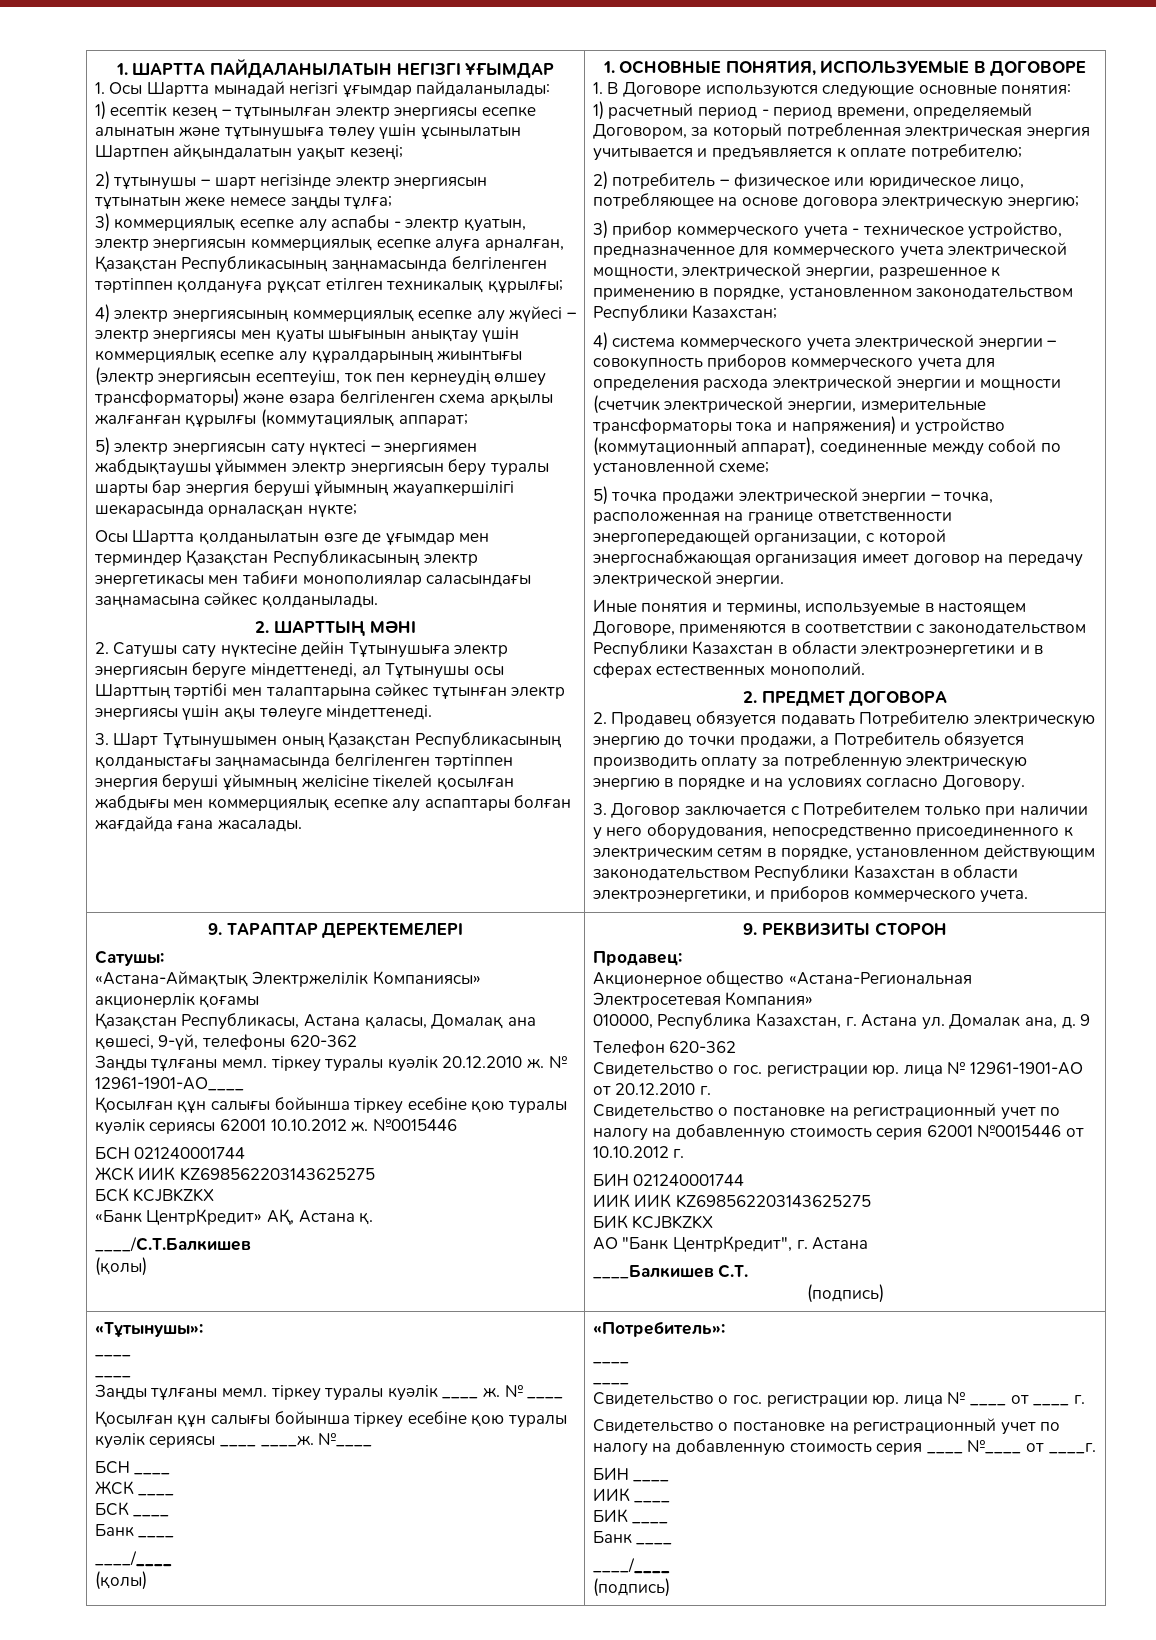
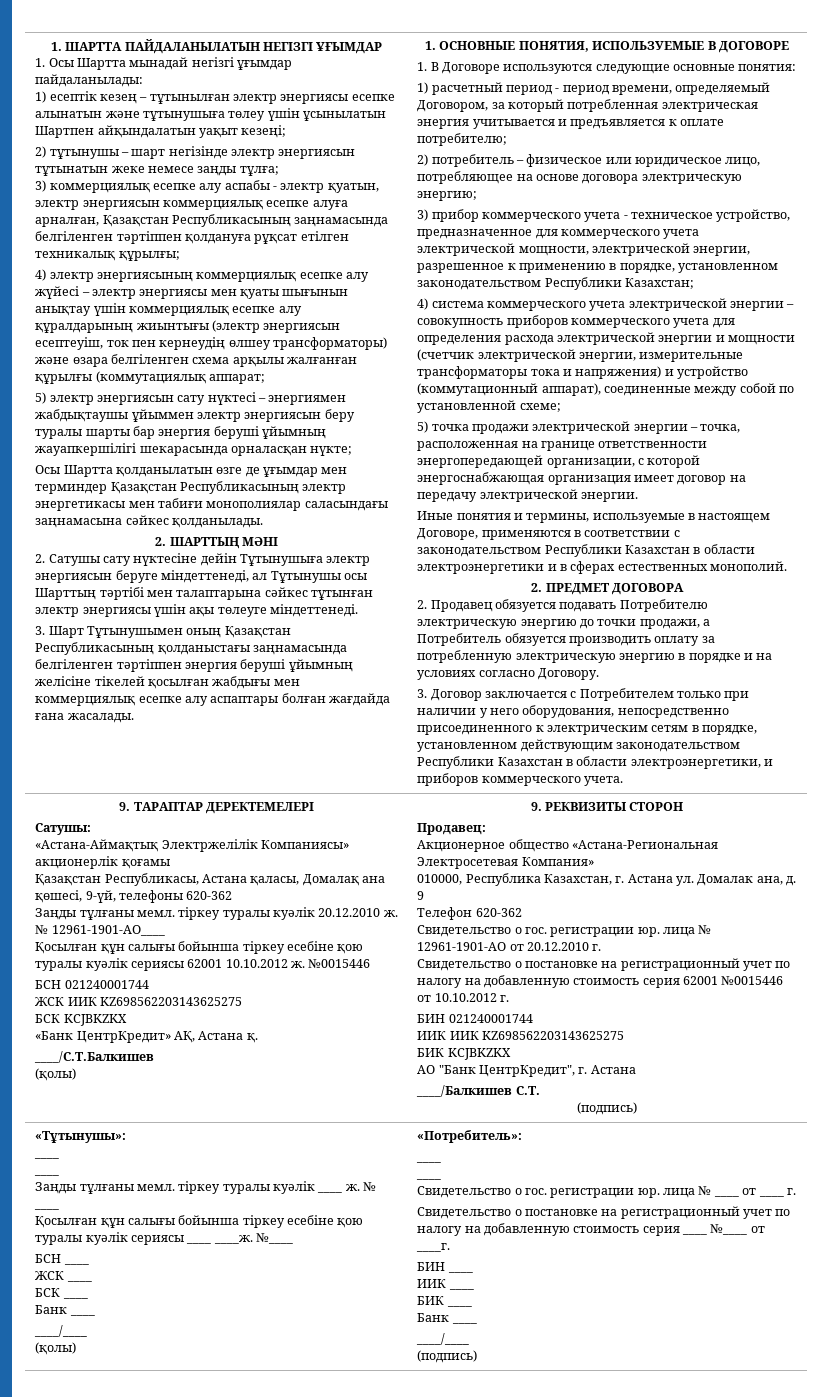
- ____Балкишев С.Т.
+ ____/Балкишев С.Т.

